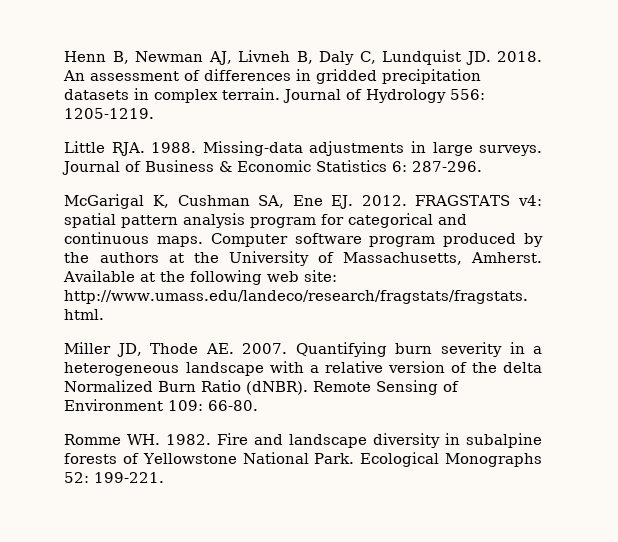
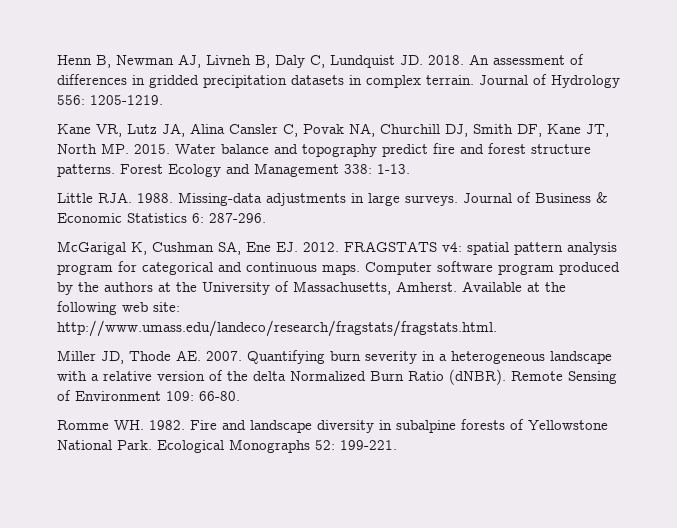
+ Kane VR, Lutz JA, Alina Cansler C, Povak NA, Churchill DJ, Smith DF, Kane JT, North MP. 2015. Water balance and topography predict fire and forest structure patterns. Forest Ecology and Management 338: 1-13.

